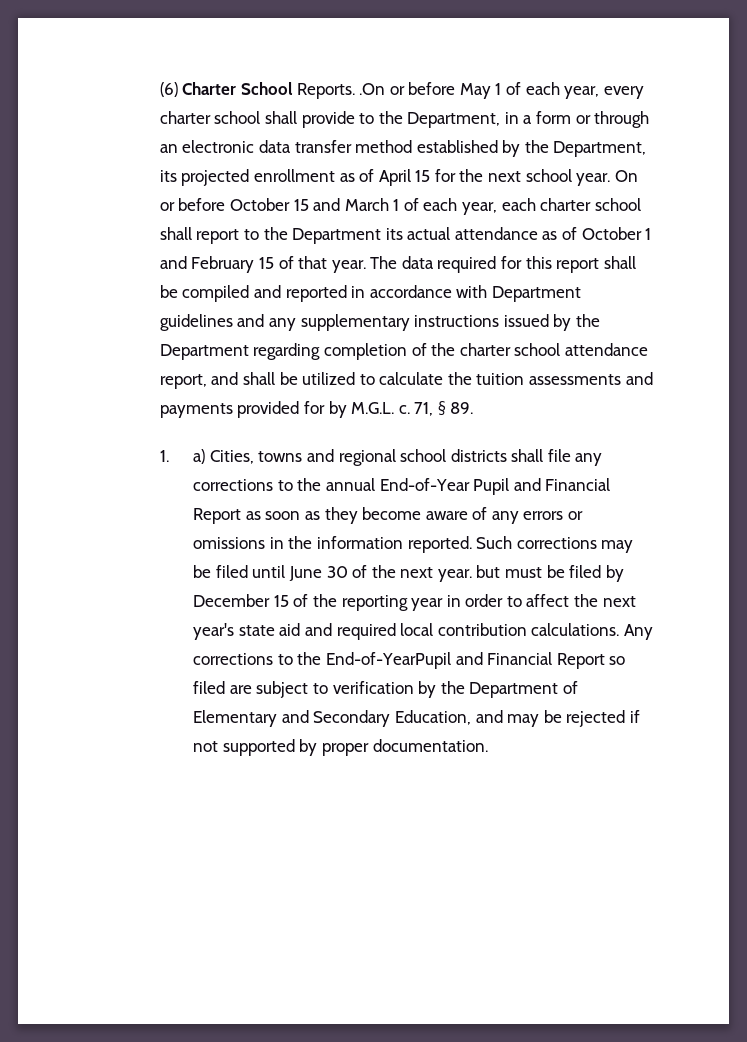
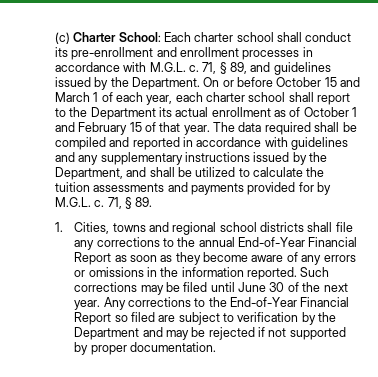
- (6) Charter School Reports. .On or before May 1 of each year, every charter school shall provide to the Department, in a form or through an electronic data transfer method established by the Department, its projected enrollment as of April 15 for the next school year.
+ (c) Charter School: Each charter school shall conduct its pre-enrollment and enrollment processes in accordance with M.G.L. c. 71, § 89, and guidelines issued by the Department.
- On or before October 15 and March 1 of each year, each charter school shall report to the Department its actual attendance as of October 1 and February 15 of that year.
+ On or before October 15 and March 1 of each year, each charter school shall report to the Department its actual enrollment as of October 1 and February 15 of that year.
- The data required for this report shall be compiled and reported in accordance with Department guidelines and any supplementary instructions issued by the Department regarding completion of the charter school attendance report, and shall be utilized to calculate the tuition assessments and payments provided for by M.G.L. c.
+ The data required shall be compiled and reported in accordance with guidelines and any supplementary instructions issued by the Department, and shall be utilized to calculate the tuition assessments and payments provided for by M.G.L. c.
- 1. a) Cities, towns and regional school districts shall file any corrections to the annual End-of-Year Pupil and Financial Report as soon as they become aware of any errors or omissions in the information reported.
+ 1. Cities, towns and regional school districts shall file any corrections to the annual End-of-Year Financial Report as soon as they become aware of any errors or omissions in the information reported.
- Such corrections may be filed until June 30 of the next year. but must be filed by December 15 of the reporting year in order to affect the next year's state aid and required local contribution calculations.
+ Such corrections may be filed until June 30 of the next year.
- Any corrections to the End-of-YearPupil and Financial Report so filed are subject to verification by the Department of Elementary and Secondary Education, and may be rejected if not supported by proper documentation.
+ Any corrections to the End-of-Year Financial Report so filed are subject to verification by the Department and may be rejected if not supported by proper documentation.

